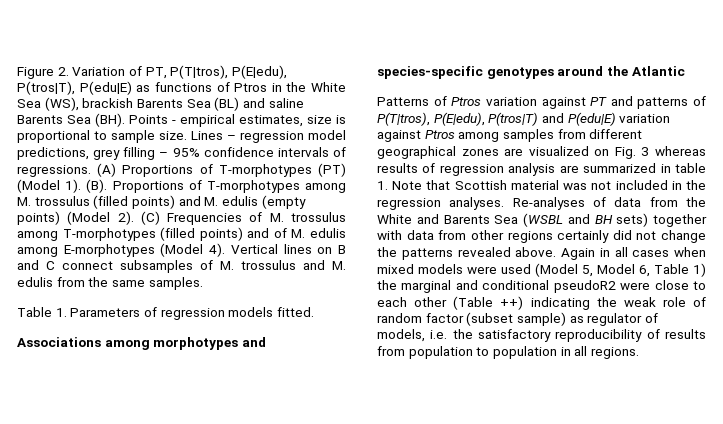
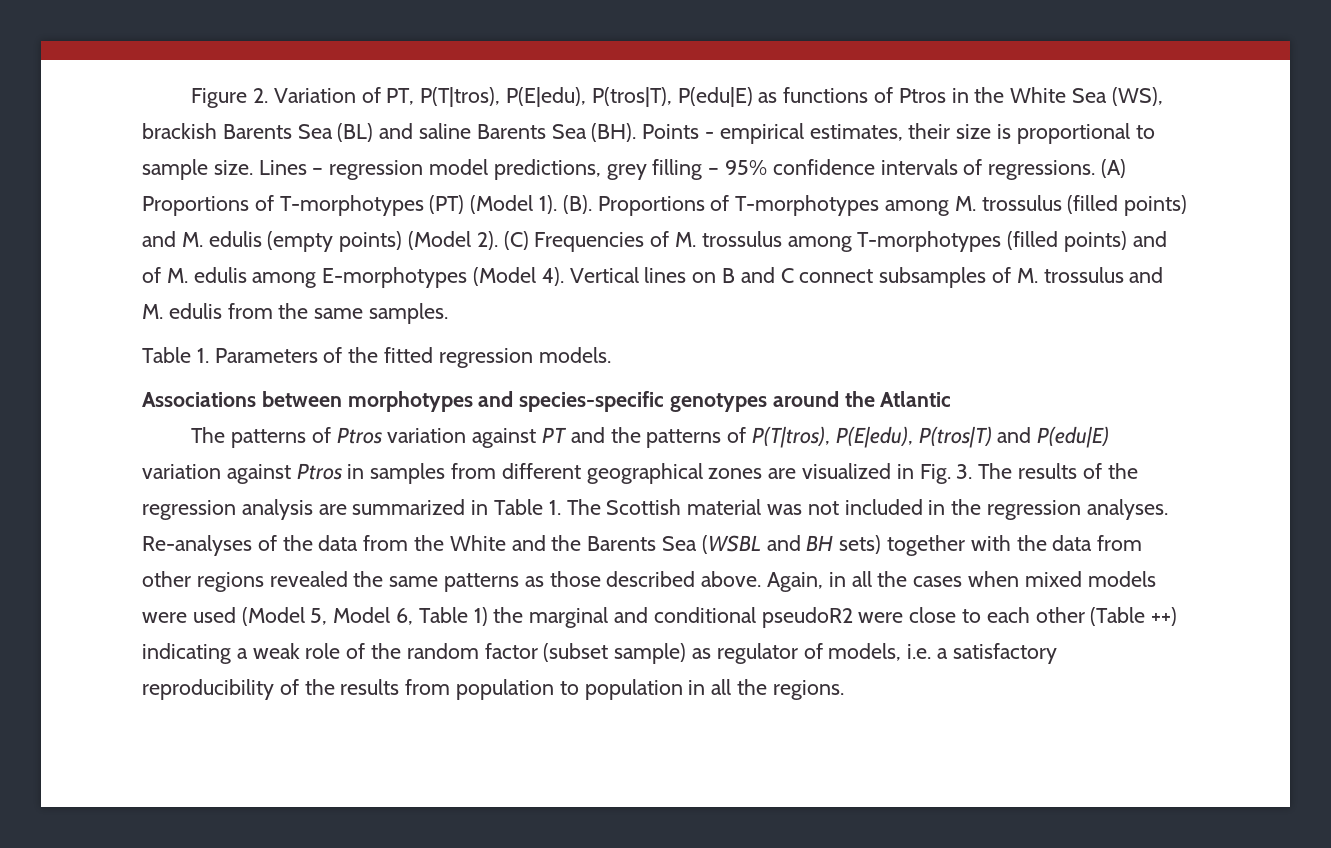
- Figure 2. Variation of PT, P(T|tros), P(E|edu), P(tros|T), P(edu|E) as functions of Ptros in the White Sea (WS), brackish Barents Sea (BL) and saline Barents Sea (BH). Points - empirical estimates, size is proportional to sample size.
+ Figure 2. Variation of PT, P(T|tros), P(E|edu), P(tros|T), P(edu|E) as functions of Ptros in the White Sea (WS), brackish Barents Sea (BL) and saline Barents Sea (BH). Points - empirical estimates, their size is proportional to sample size.
- Table 1. Parameters of regression models fitted.
+ Table 1. Parameters of the fitted regression models.
- Associations among morphotypes and species-specific genotypes around the Atlantic
+ Associations between morphotypes and species-specific genotypes around the Atlantic
- Patterns of Ptros variation against PT and patterns of P(T|tros), P(E|edu), P(tros|T) and P(edu|E) variation against Ptros among samples from different geographical zones are visualized on Fig. 3 whereas results of regression analysis are summarized in table 1. Note that Scottish material was not included in the regression analyses.
+ The patterns of Ptros variation against PT and the patterns of P(T|tros), P(E|edu), P(tros|T) and P(edu|E) variation against Ptros in samples from different geographical zones are visualized in Fig. 3. The results of the regression analysis are summarized in Table 1. The Scottish material was not included in the regression analyses.
- Re-analyses of data from the White and Barents Sea (WSBL and BH sets) together with data from other regions certainly did not change the patterns revealed above. Again in all cases when mixed models were used (Model 5, Model 6, Table 1) the marginal and conditional pseudoR2 were close to each other (Table ++) indicating the weak role of random factor (subset sample) as regulator of models, i.e. the satisfactory reproducibility of results from population to population in all regions.
+ Re-analyses of the data from the White and the Barents Sea (WSBL and BH sets) together with the data from other regions revealed the same patterns as those described above. Again, in all the cases when mixed models were used (Model 5, Model 6, Table 1) the marginal and conditional pseudoR2 were close to each other (Table ++) indicating a weak role of the random factor (subset sample) as regulator of models, i.e. a satisfactory reproducibility of the results from population to population in all the regions.

